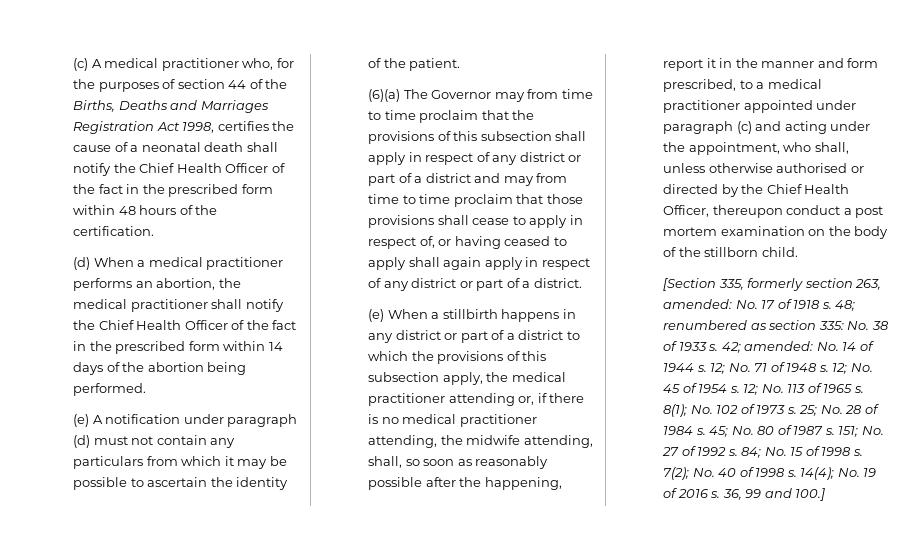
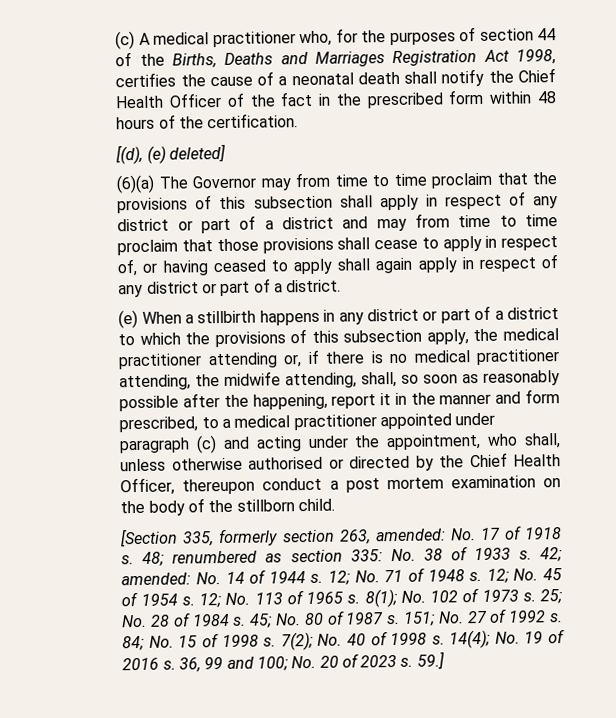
- (d) When a medical practitioner performs an abortion, the medical practitioner shall notify the Chief Health Officer of the fact in the prescribed form within 14 days of the abortion being performed.
- (e) A notification under paragraph (d) must not contain any particulars from which it may be possible to ascertain the identity of the patient.
+ [(d), (e) deleted]
- 36, 99 and 100.]
+ 36, 99 and 100; No. 20 of 2023 s. 59.]

